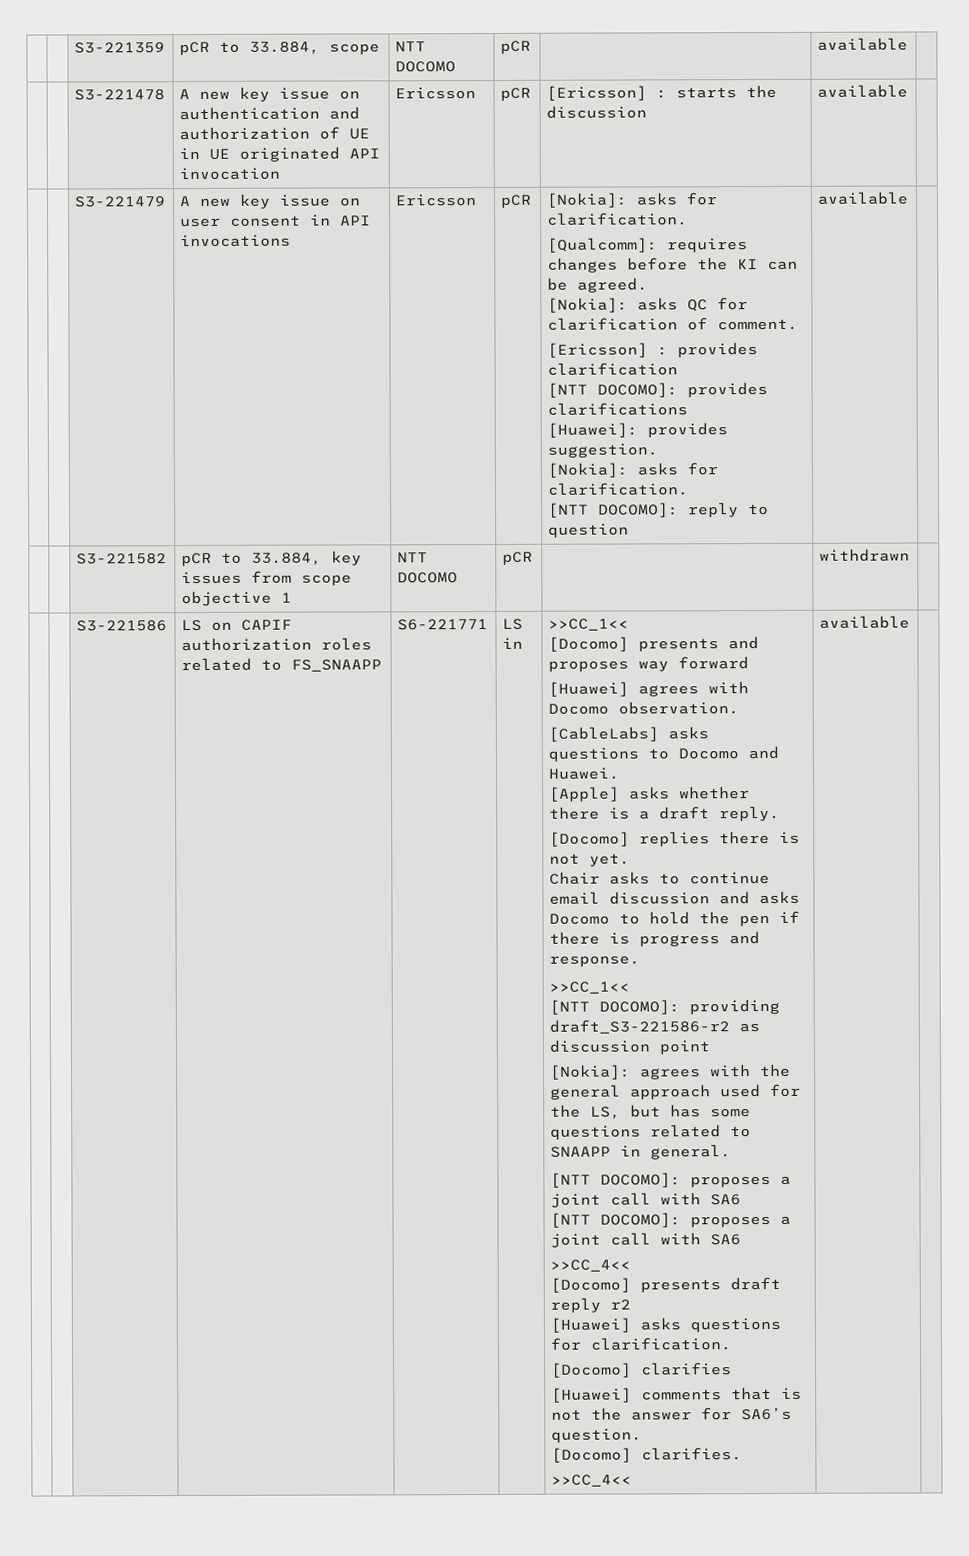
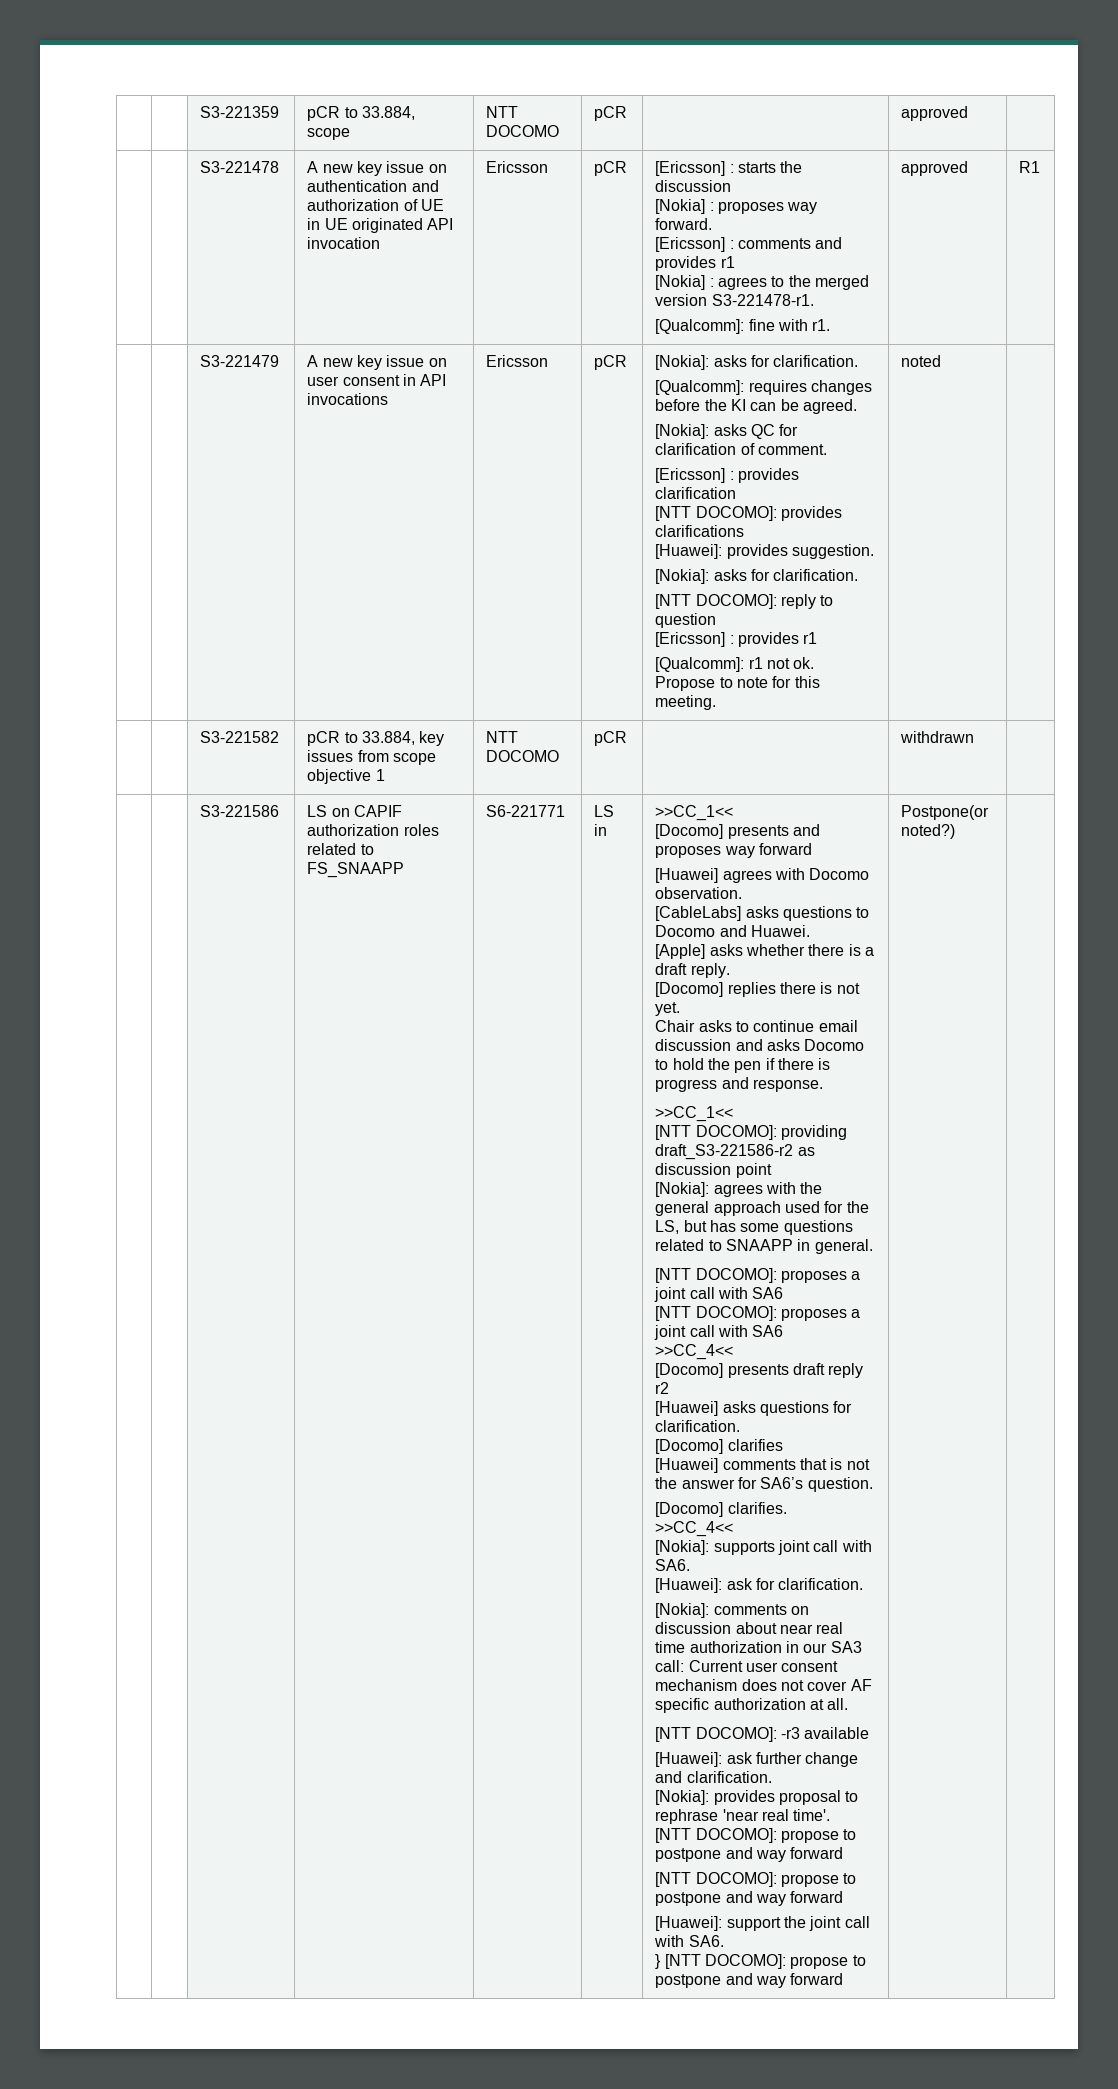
- | | S3-221359 | pCR to 33.884, scope | NTT DOCOMO | pCR | | available |
+ | | S3-221359 | pCR to 33.884, scope | NTT DOCOMO | pCR | | approved |
- [Ericsson] : starts the discussion | available
+ [Ericsson] : starts the discussion
+ [Nokia] : proposes way forward.
+ [Ericsson] : comments and provides r1
+ [Nokia] : agrees to the merged version S3-221478-r1.
+ [Qualcomm]: fine with r1. | approved | R1
- [NTT DOCOMO]: reply to question | available
+ [NTT DOCOMO]: reply to question
+ [Ericsson] : provides r1
+ [Qualcomm]: r1 not ok. Propose to note for this meeting. | noted
  [Docomo] clarifies.
- >>CC_4<< | available
+ >>CC_4<<
+ [Nokia]: supports joint call with SA6.
+ [Huawei]: ask for clarification.
+ [Nokia]: comments on discussion about near real time authorization in our SA3 call: Current user consent mechanism does not cover AF specific authorization at all.
+ [NTT DOCOMO]: -r3 available
+ [Huawei]: ask further change and clarification.
+ [Nokia]: provides proposal to rephrase 'near real time'.
+ [NTT DOCOMO]: propose to postpone and way forward
+ [NTT DOCOMO]: propose to postpone and way forward
+ [Huawei]: support the joint call with SA6.
+ } [NTT DOCOMO]: propose to postpone and way forward | Postpone(or noted?)

